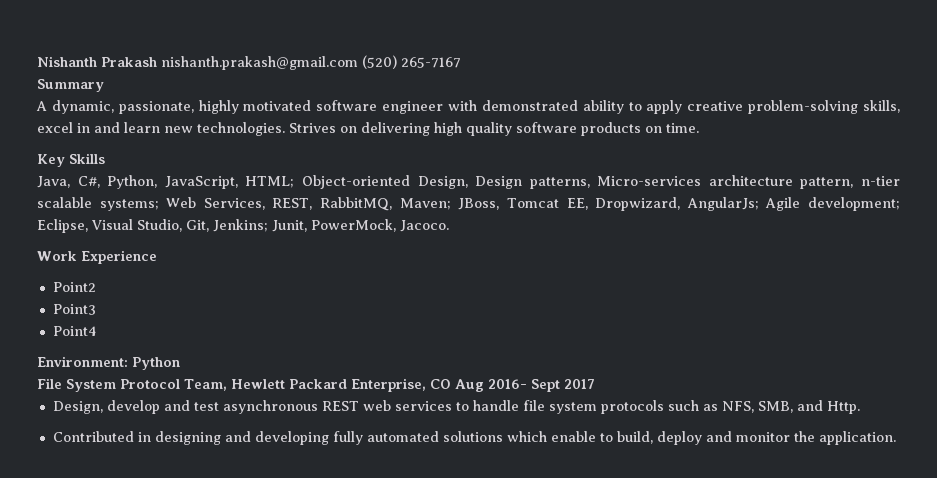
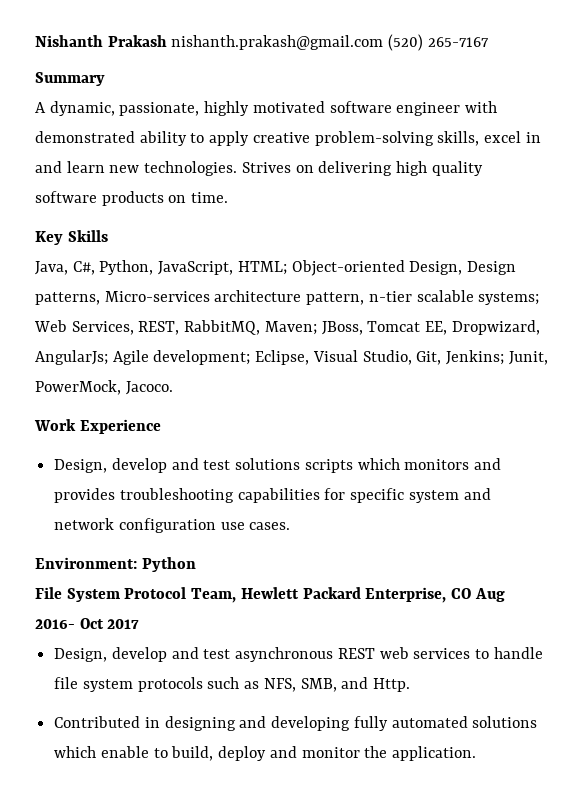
- Point2
- Point3
- Point4
+ Design, develop and test solutions scripts which monitors and provides troubleshooting capabilities for specific system and network configuration use cases.
- File System Protocol Team, Hewlett Packard Enterprise, CO Aug 2016- Sept 2017
+ File System Protocol Team, Hewlett Packard Enterprise, CO Aug 2016- Oct 2017

